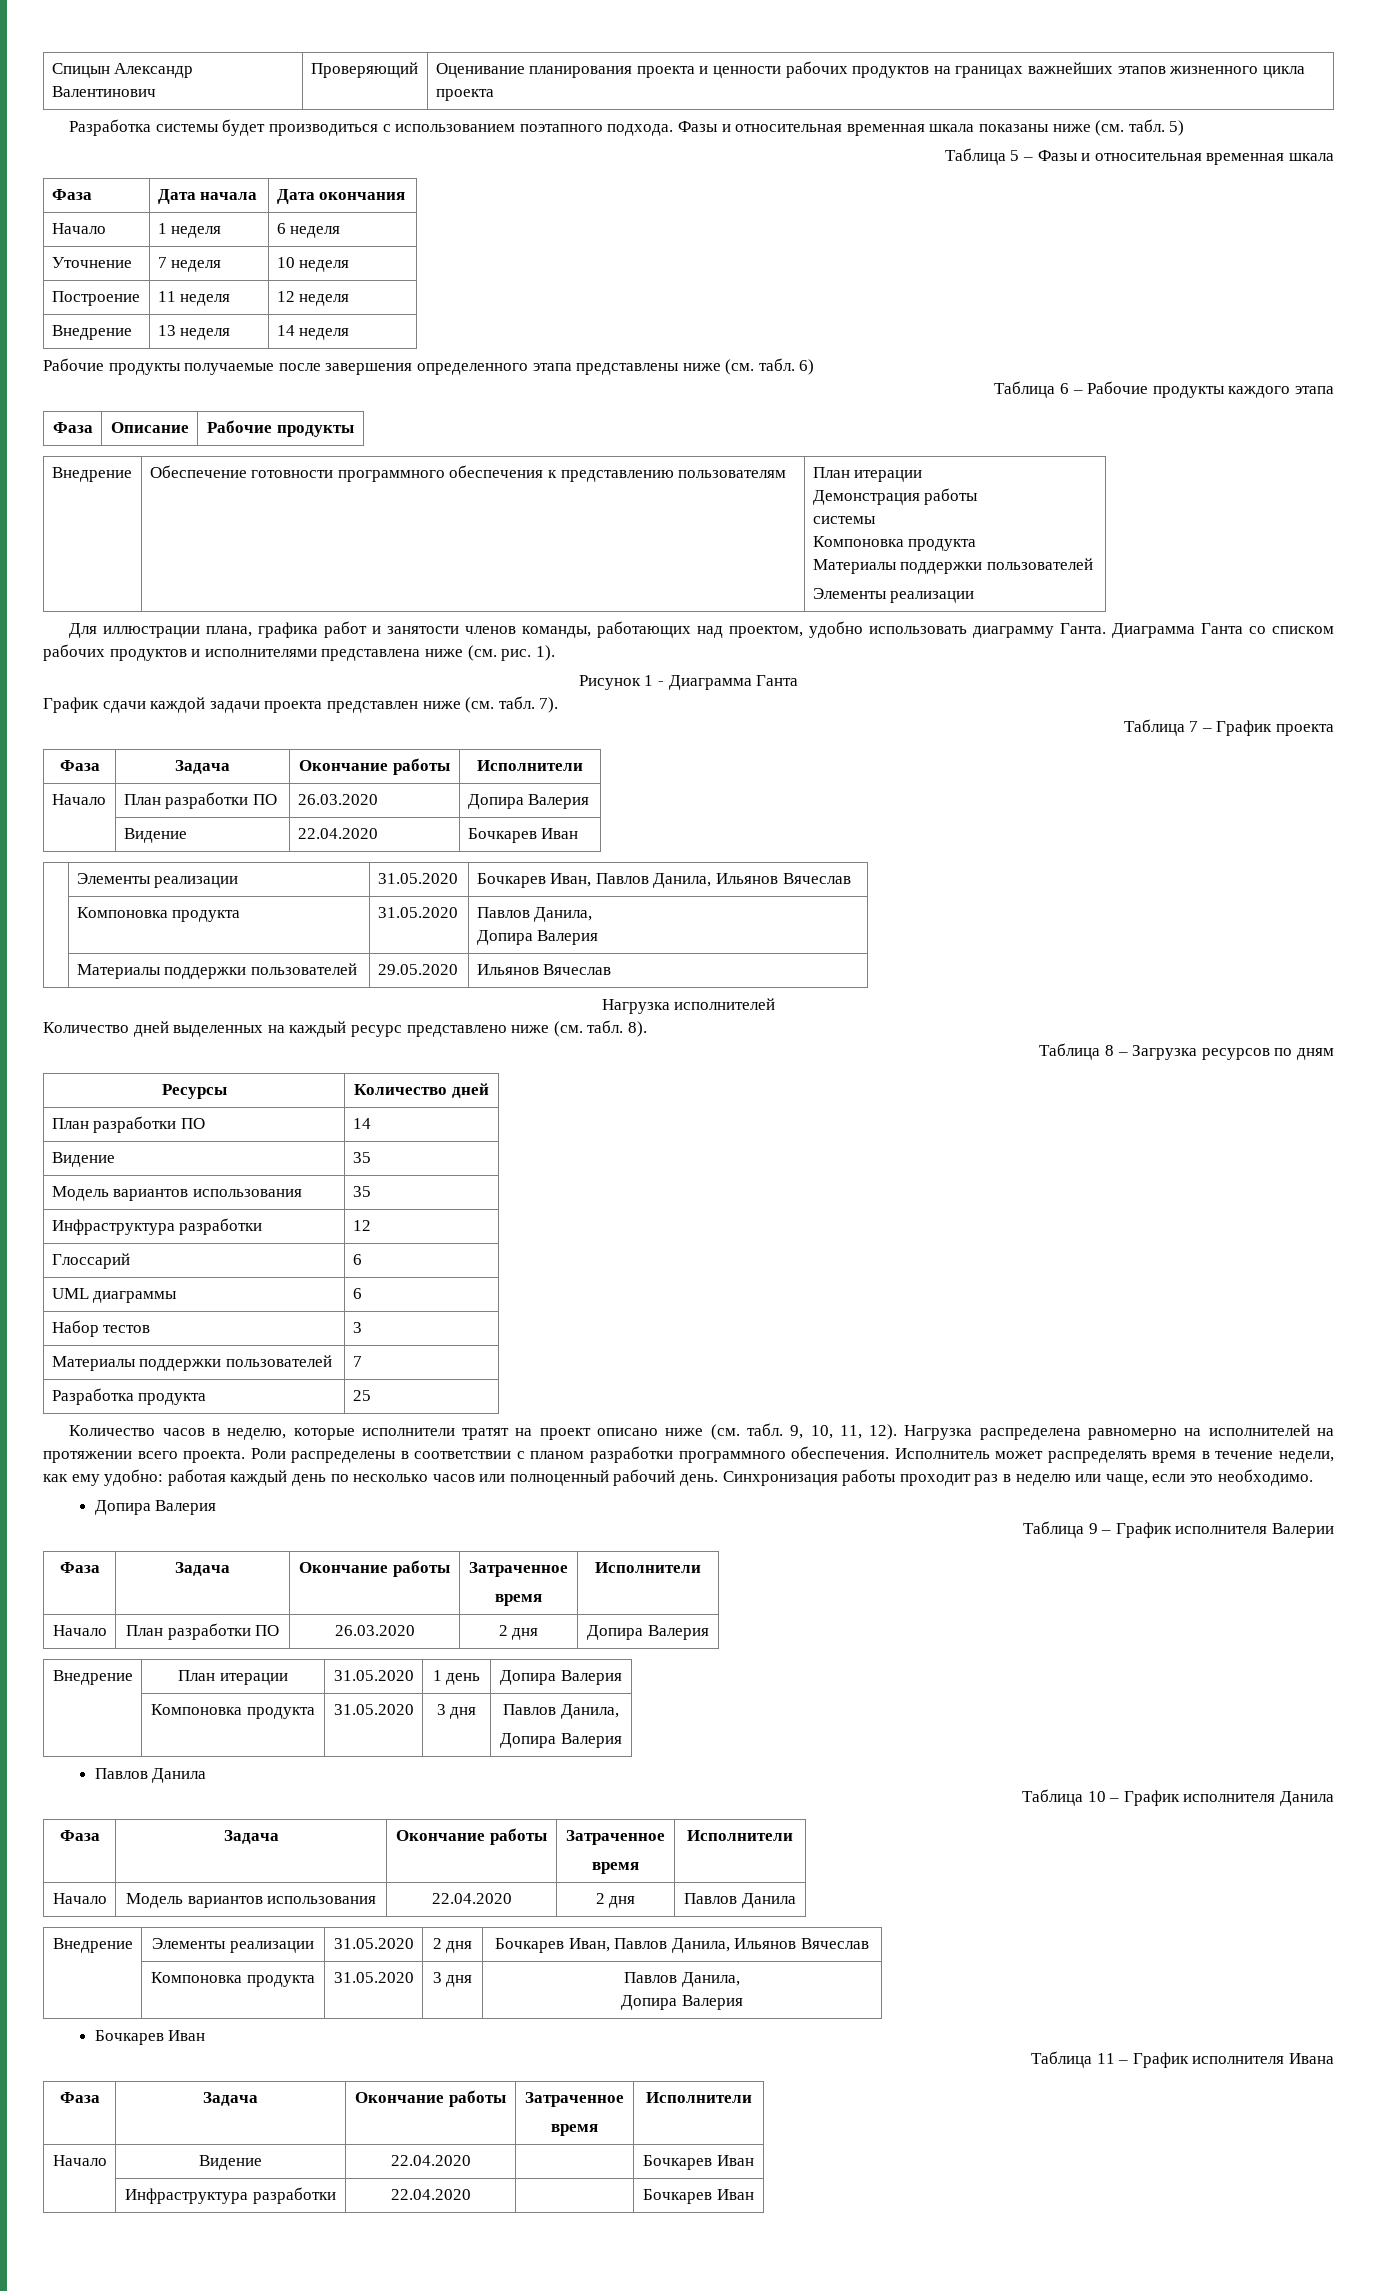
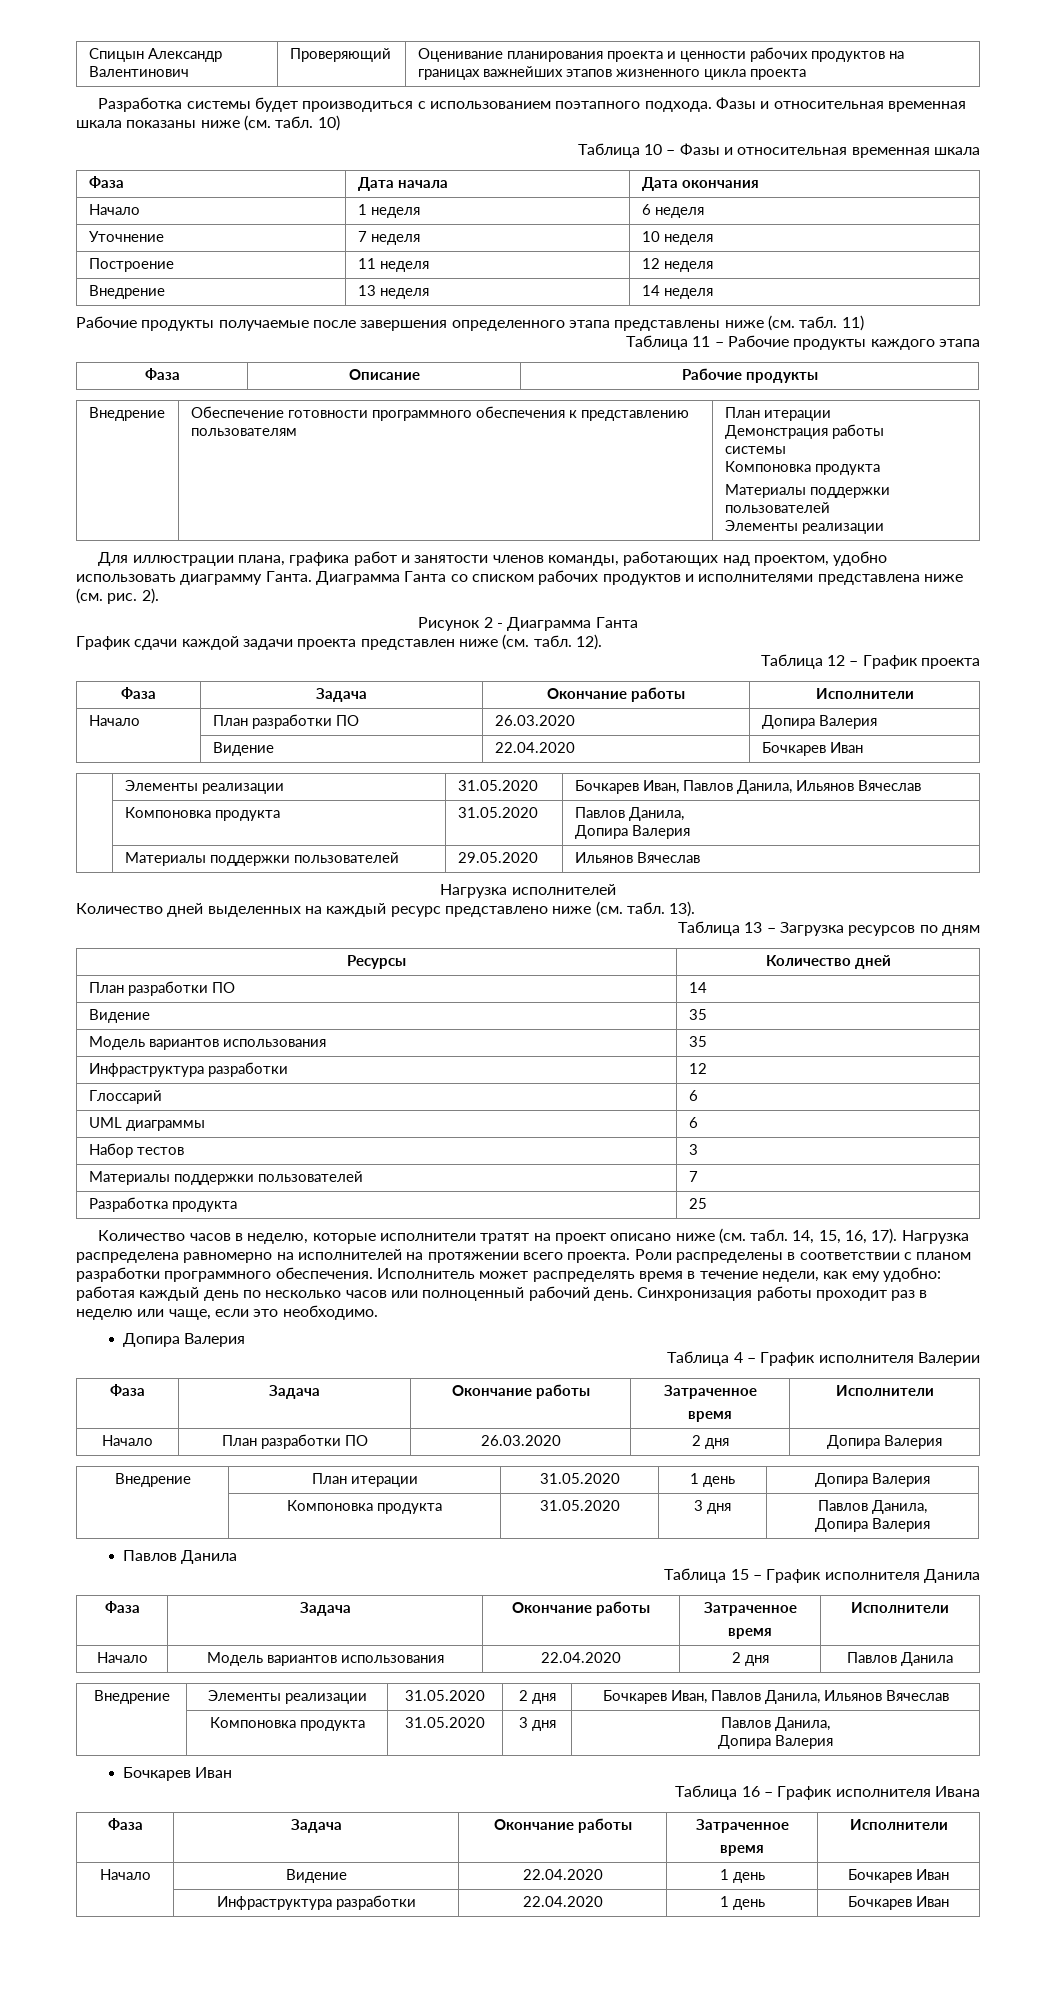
- 5)
- Таблица 5 – Фазы и относительная временная шкала
+ 10)
+ Таблица 10 – Фазы и относительная временная шкала
- 6)
- Таблица 6 – Рабочие продукты каждого этапа
+ 11)
+ Таблица 11 – Рабочие продукты каждого этапа
- 1).
+ 2).
- Рисунок 1 - Диаграмма Ганта
+ Рисунок 2 - Диаграмма Ганта
- 7).
- Таблица 7 – График проекта
+ 12).
+ Таблица 12 – График проекта
- 8).
- Таблица 8 – Загрузка ресурсов по дням
+ 13).
+ Таблица 13 – Загрузка ресурсов по дням
- 9, 10, 11, 12).
+ 14, 15, 16, 17).
- Таблица 9 – График исполнителя Валерии
+ Таблица 4 – График исполнителя Валерии
- Таблица 10 – График исполнителя Данила
+ Таблица 15 – График исполнителя Данила
- Таблица 11 – График исполнителя Ивана
+ Таблица 16 – График исполнителя Ивана
- Начало | Видение | 22.04.2020 | | Бочкарев Иван
+ Начало | Видение | 22.04.2020 | 1 день | Бочкарев Иван
- | Инфраструктура разработки | 22.04.2020 | | Бочкарев Иван
+ | Инфраструктура разработки | 22.04.2020 | 1 день | Бочкарев Иван

